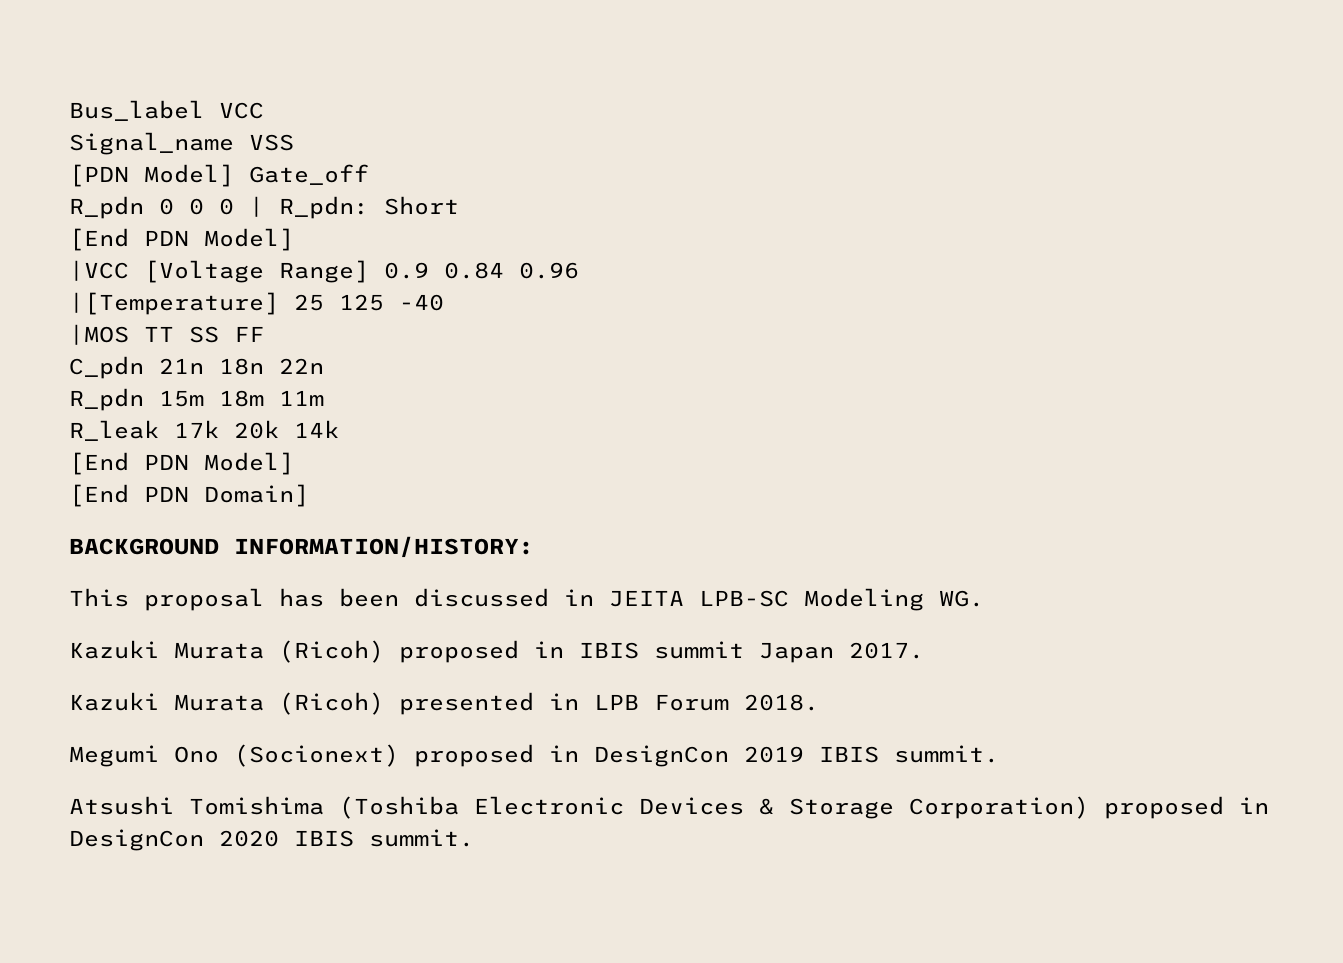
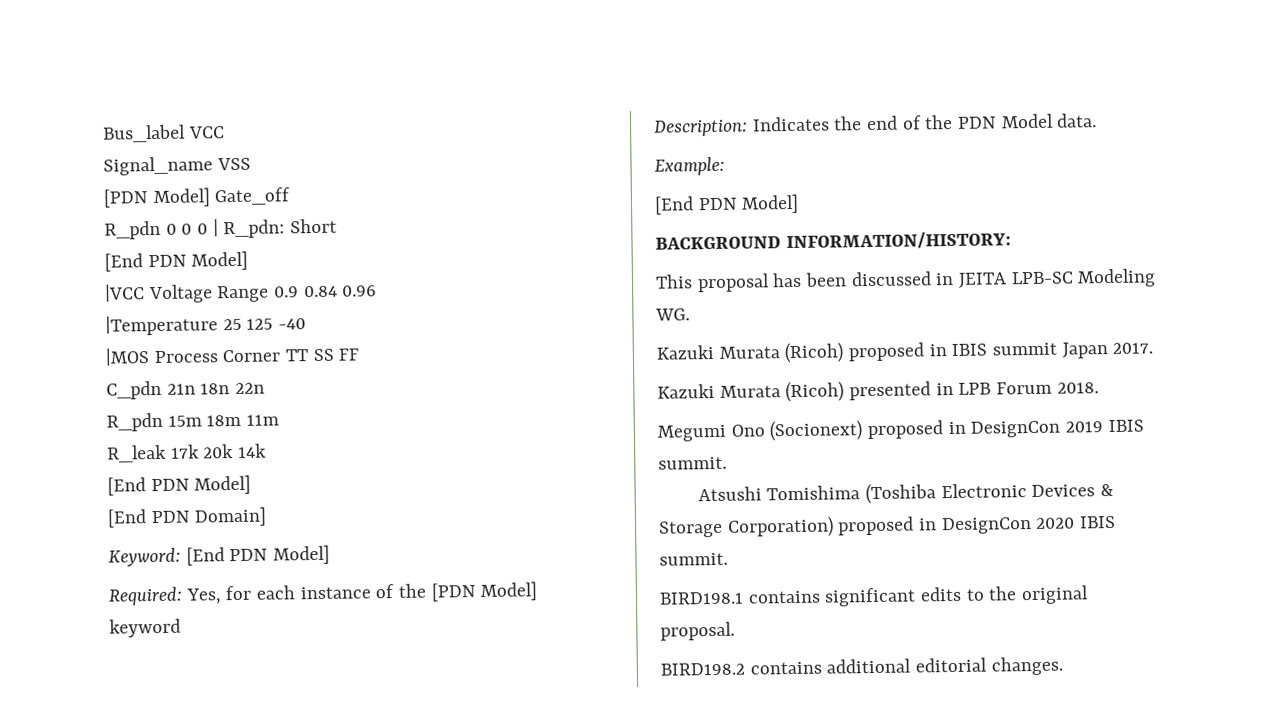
- |VCC [Voltage Range] 0.9 0.84 0.96
+ |VCC Voltage Range 0.9 0.84 0.96
- |[Temperature] 25 125 -40
+ |Temperature 25 125 -40
- |MOS TT SS FF
+ |MOS Process Corner TT SS FF
+ Keyword: [End PDN Model]
+ Required: Yes, for each instance of the [PDN Model] keyword
+ Description: Indicates the end of the PDN Model data.
+ Example:
+ [End PDN Model]
+ BIRD198.1 contains significant edits to the original proposal.
+ BIRD198.2 contains additional editorial changes.

